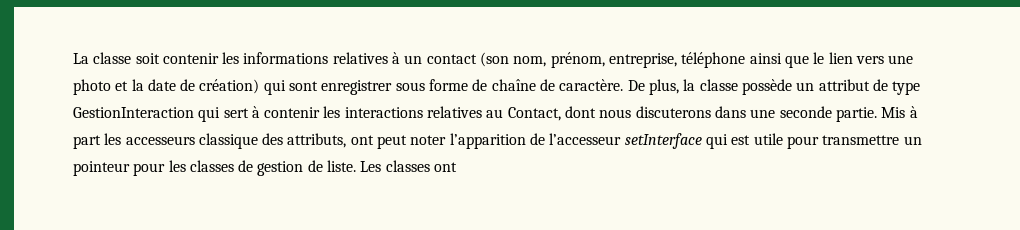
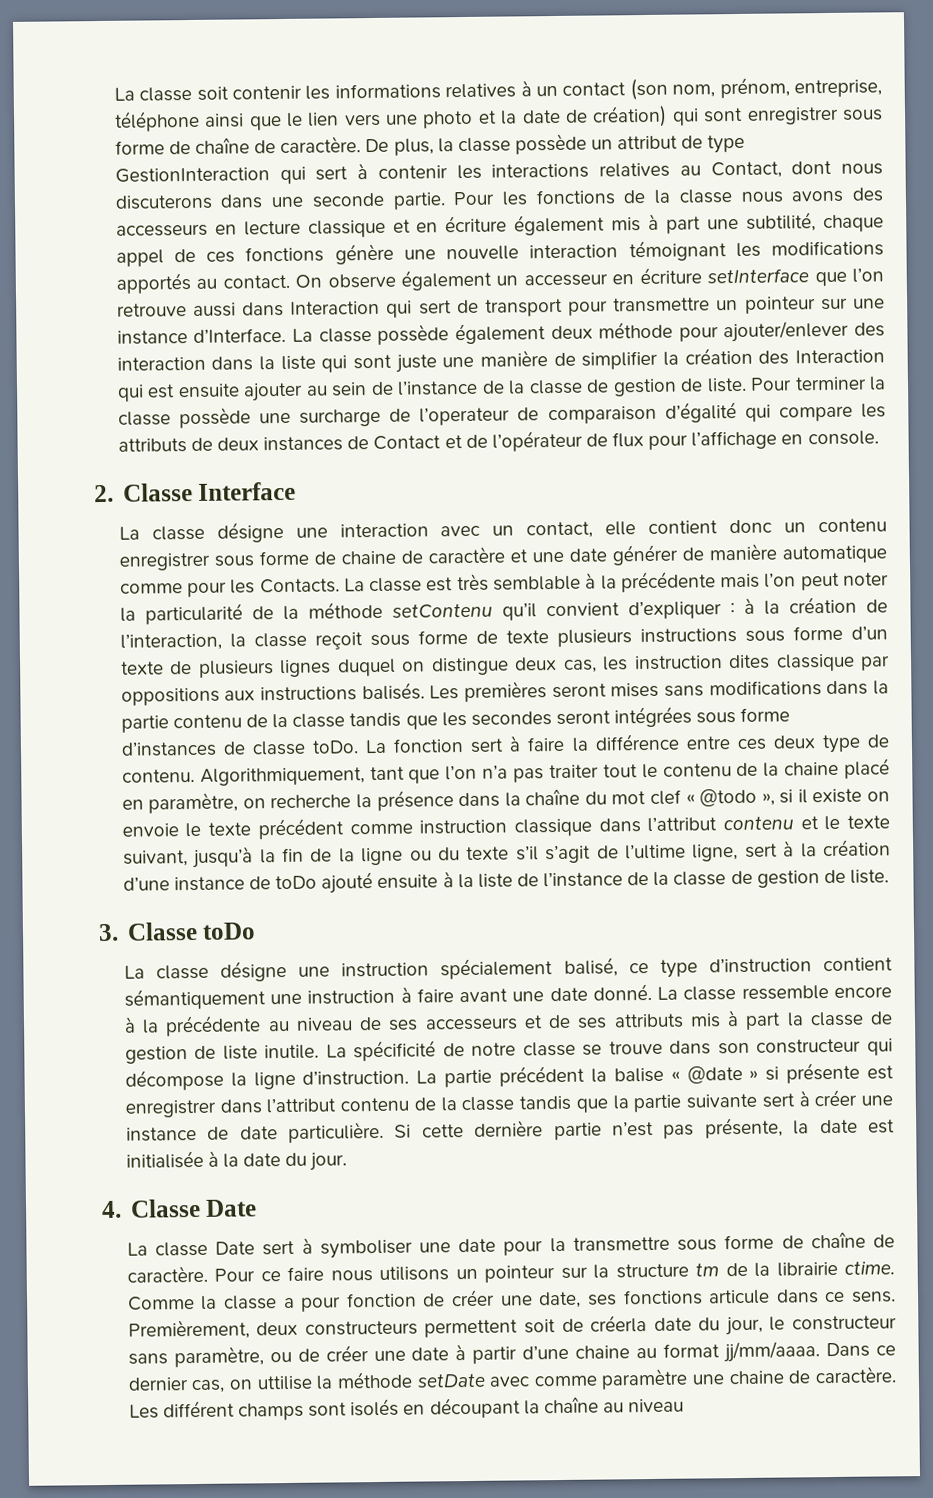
- Mis à part les accesseurs classique des attributs, ont peut noter l’apparition de l’accesseur setInterface qui est utile pour transmettre un pointeur pour les classes de gestion de liste. Les classes ont
+ Pour les fonctions de la classe nous avons des accesseurs en lecture classique et en écriture également mis à part une subtilité, chaque appel de ces fonctions génère une nouvelle interaction témoignant les modifications apportés au contact. On observe également un accesseur en écriture setInterface que l’on retrouve aussi dans Interaction qui sert de transport pour transmettre un pointeur sur une instance d’Interface. La classe possède également deux méthode pour ajouter/enlever des interaction dans la liste qui sont juste une manière de simplifier la création des Interaction qui est ensuite ajouter au sein de l’instance de la classe de gestion de liste. Pour terminer la classe possède une surcharge de l’operateur de comparaison d’égalité qui compare les attributs de deux instances de Contact et de l’opérateur de flux pour l’affichage en console.
+ 2. Classe Interface
+ La classe désigne une interaction avec un contact, elle contient donc un contenu enregistrer sous forme de chaine de caractère et une date générer de manière automatique comme pour les Contacts. La classe est très semblable à la précédente mais l’on peut noter la particularité de la méthode setContenu qu’il convient d’expliquer : à la création de l’interaction, la classe reçoit sous forme de texte plusieurs instructions sous forme d’un texte de plusieurs lignes duquel on distingue deux cas, les instruction dites classique par oppositions aux instructions balisés. Les premières seront mises sans modifications dans la partie contenu de la classe tandis que les secondes seront intégrées sous forme d’instances de classe toDo. La fonction sert à faire la différence entre ces deux type de contenu. Algorithmiquement, tant que l’on n’a pas traiter tout le contenu de la chaine placé en paramètre, on recherche la présence dans la chaîne du mot clef « @todo », si il existe on envoie le texte précédent comme instruction classique dans l’attribut contenu et le texte suivant, jusqu’à la fin de la ligne ou du texte s’il s’agit de l’ultime ligne, sert à la création d’une instance de toDo ajouté ensuite à la liste de l’instance de la classe de gestion de liste.
+ 3. Classe toDo
+ La classe désigne une instruction spécialement balisé, ce type d’instruction contient sémantiquement une instruction à faire avant une date donné. La classe ressemble encore à la précédente au niveau de ses accesseurs et de ses attributs mis à part la classe de gestion de liste inutile. La spécificité de notre classe se trouve dans son constructeur qui décompose la ligne d’instruction. La partie précédent la balise « @date » si présente est enregistrer dans l’attribut contenu de la classe tandis que la partie suivante sert à créer une instance de date particulière. Si cette dernière partie n’est pas présente, la date est initialisée à la date du jour.
+ 4. Classe Date
+ La classe Date sert à symboliser une date pour la transmettre sous forme de chaîne de caractère. Pour ce faire nous utilisons un pointeur sur la structure tm de la librairie ctime. Comme la classe a pour fonction de créer une date, ses fonctions articule dans ce sens. Premièrement, deux constructeurs permettent soit de créerla date du jour, le constructeur sans paramètre, ou de créer une date à partir d’une chaine au format jj/mm/aaaa. Dans ce dernier cas, on uttilise la méthode setDate avec comme paramètre une chaine de caractère. Les différent champs sont isolés en découpant la chaîne au niveau

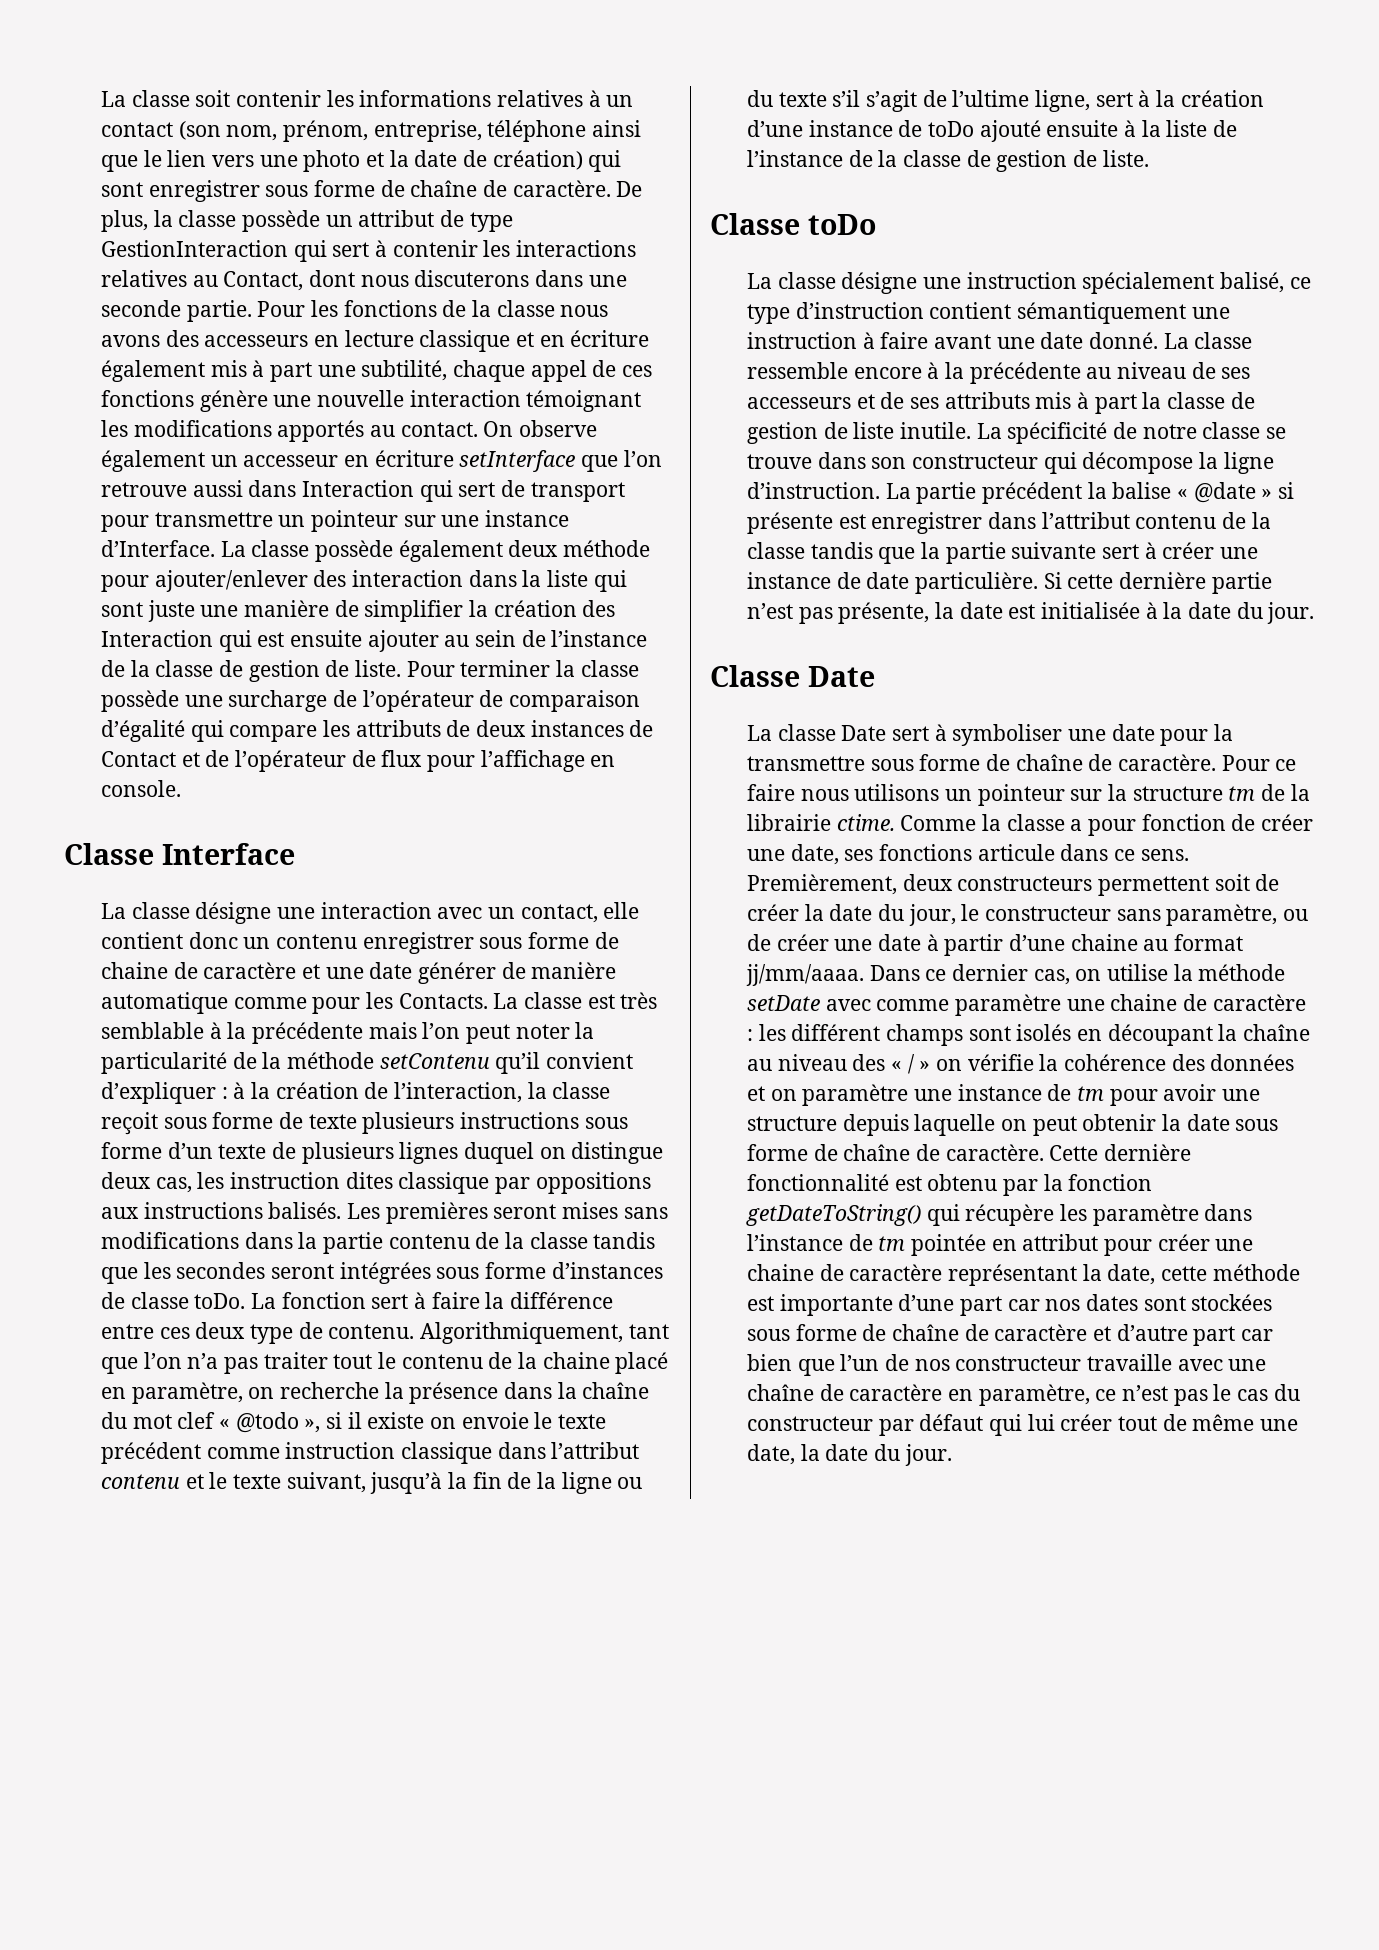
- Pour terminer la classe possède une surcharge de l’operateur de comparaison d’égalité qui compare les attributs de deux instances de Contact et de l’opérateur de flux pour l’affichage en console.
+ Pour terminer la classe possède une surcharge de l’opérateur de comparaison d’égalité qui compare les attributs de deux instances de Contact et de l’opérateur de flux pour l’affichage en console.
- 2. Classe Interface
+ Classe Interface
- 3. Classe toDo
+ Classe toDo
- 4. Classe Date
+ Classe Date
- Premièrement, deux constructeurs permettent soit de créerla date du jour, le constructeur sans paramètre, ou de créer une date à partir d’une chaine au format jj/mm/aaaa.
+ Premièrement, deux constructeurs permettent soit de créer la date du jour, le constructeur sans paramètre, ou de créer une date à partir d’une chaine au format jj/mm/aaaa.
- Dans ce dernier cas, on uttilise la méthode setDate avec comme paramètre une chaine de caractère. Les différent champs sont isolés en découpant la chaîne au niveau
+ Dans ce dernier cas, on utilise la méthode setDate avec comme paramètre une chaine de caractère : les différent champs sont isolés en découpant la chaîne au niveau des « / » on vérifie la cohérence des données et on paramètre une instance de tm pour avoir une structure depuis laquelle on peut obtenir la date sous forme de chaîne de caractère. Cette dernière fonctionnalité est obtenu par la fonction getDateToString() qui récupère les paramètre dans l’instance de tm pointée en attribut pour créer une chaine de caractère représentant la date, cette méthode est importante d’une part car nos dates sont stockées sous forme de chaîne de caractère et d’autre part car bien que l’un de nos constructeur travaille avec une chaîne de caractère en paramètre, ce n’est pas le cas du constructeur par défaut qui lui créer tout de même une date, la date du jour.

